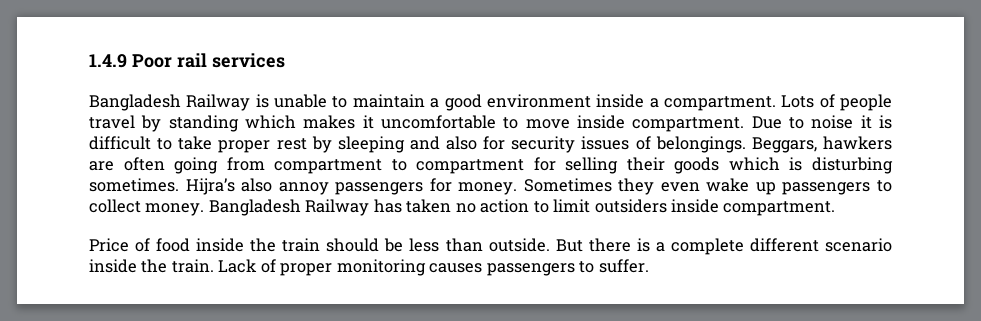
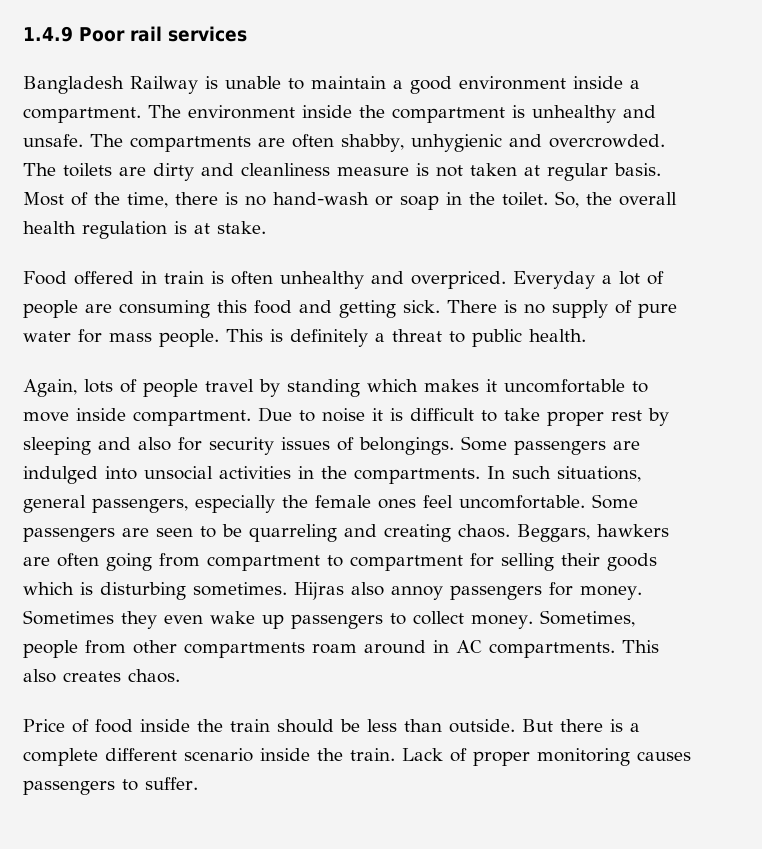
- Lots of people travel by standing which makes it uncomfortable to move inside compartment.
+ The environment inside the compartment is unhealthy and unsafe. The compartments are often shabby, unhygienic and overcrowded. The toilets are dirty and cleanliness measure is not taken at regular basis. Most of the time, there is no hand-wash or soap in the toilet. So, the overall health regulation is at stake.
+ Food offered in train is often unhealthy and overpriced. Everyday a lot of people are consuming this food and getting sick. There is no supply of pure water for mass people. This is definitely a threat to public health.
+ Again, lots of people travel by standing which makes it uncomfortable to move inside compartment.
+ Some passengers are indulged into unsocial activities in the compartments. In such situations, general passengers, especially the female ones feel uncomfortable. Some passengers are seen to be quarreling and creating chaos.
- Hijra’s also annoy passengers for money.
+ Hijras also annoy passengers for money.
- Bangladesh Railway has taken no action to limit outsiders inside compartment.
+ Sometimes, people from other compartments roam around in AC compartments. This also creates chaos.

